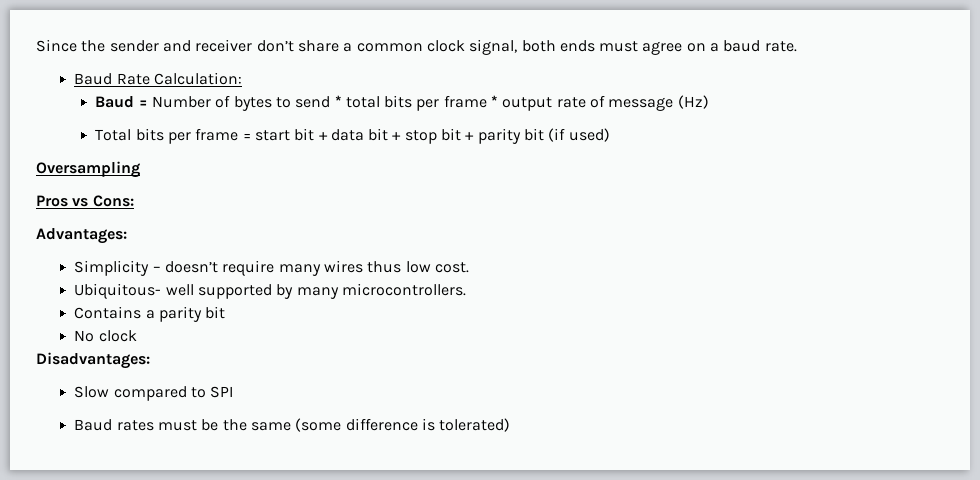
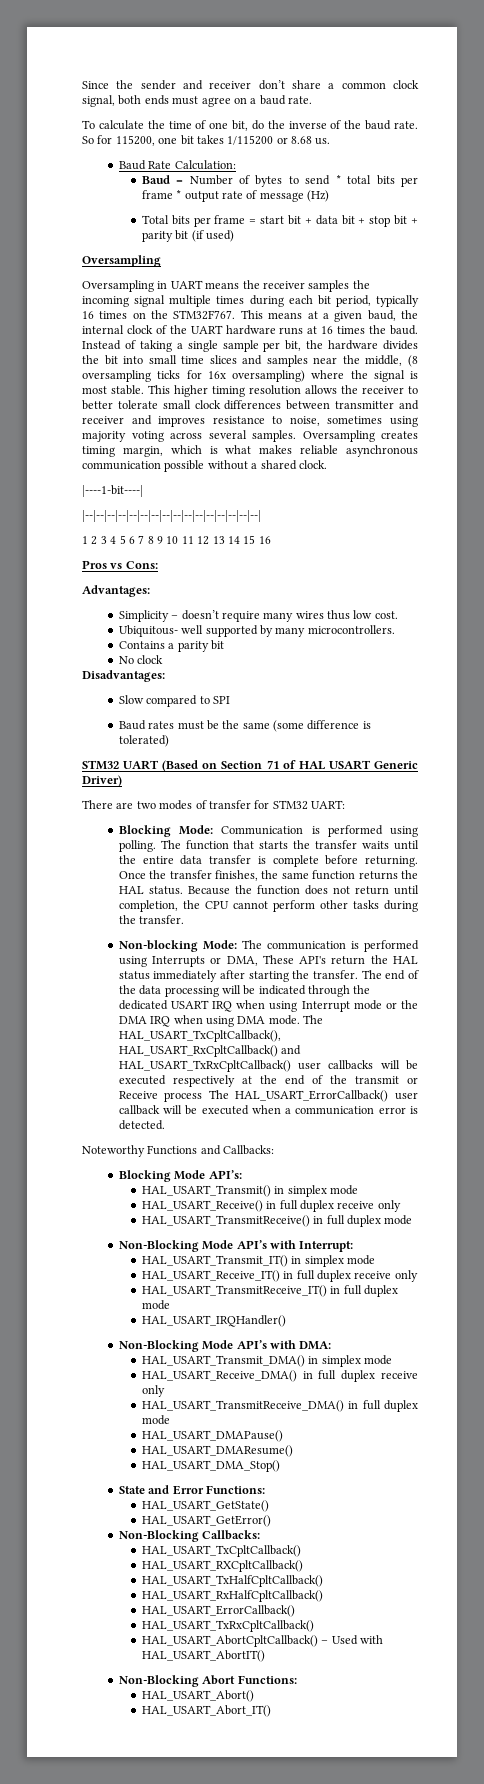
+ To calculate the time of one bit, do the inverse of the baud rate. So for 115200, one bit takes 1/115200 or 8.68 us.
+ Oversampling in UART means the receiver samples the incoming signal multiple times during each bit period, typically 16 times on the STM32F767. This means at a given baud, the internal clock of the UART hardware runs at 16 times the baud. Instead of taking a single sample per bit, the hardware divides the bit into small time slices and samples near the middle, (8 oversampling ticks for 16x oversampling) where the signal is most stable. This higher timing resolution allows the receiver to better tolerate small clock differences between transmitter and receiver and improves resistance to noise, sometimes using majority voting across several samples. Oversampling creates timing margin, which is what makes reliable asynchronous communication possible without a shared clock.
+ |----1-bit----|
+ |--|--|--|--|--|--|--|--|--|--|--|--|--|--|--|--|
+ 1 2 3 4 5 6 7 8 9 10 11 12 13 14 15 16
+ STM32 UART (Based on Section 71 of HAL USART Generic Driver)
+ There are two modes of transfer for STM32 UART:
+ Blocking Mode: Communication is performed using polling. The function that starts the transfer waits until the entire data transfer is complete before returning. Once the transfer finishes, the same function returns the HAL status. Because the function does not return until completion, the CPU cannot perform other tasks during the transfer.
+ Non-blocking Mode: The communication is performed using Interrupts or DMA, These API's return the HAL status immediately after starting the transfer. The end of the data processing will be indicated through the dedicated USART IRQ when using Interrupt mode or the DMA IRQ when using DMA mode. The HAL_USART_TxCpltCallback(), HAL_USART_RxCpltCallback() and HAL_USART_TxRxCpltCallback() user callbacks will be executed respectively at the end of the transmit or Receive process The HAL_USART_ErrorCallback() user callback will be executed when a communication error is detected.
+ Noteworthy Functions and Callbacks:
+ Blocking Mode API’s:
+ HAL_USART_Transmit() in simplex mode
+ HAL_USART_Receive() in full duplex receive only
+ HAL_USART_TransmitReceive() in full duplex mode
+ Non-Blocking Mode API’s with Interrupt:
+ HAL_USART_Transmit_IT() in simplex mode
+ HAL_USART_Receive_IT() in full duplex receive only
+ HAL_USART_TransmitReceive_IT() in full duplex mode
+ HAL_USART_IRQHandler()
+ Non-Blocking Mode API’s with DMA:
+ HAL_USART_Transmit_DMA() in simplex mode
+ HAL_USART_Receive_DMA() in full duplex receive only
+ HAL_USART_TransmitReceive_DMA() in full duplex mode
+ HAL_USART_DMAPause()
+ HAL_USART_DMAResume()
+ HAL_USART_DMA_Stop()
+ State and Error Functions:
+ HAL_USART_GetState()
+ HAL_USART_GetError()
+ Non-Blocking Callbacks:
+ HAL_USART_TxCpltCallback()
+ HAL_USART_RXCpltCallback()
+ HAL_USART_TxHalfCpltCallback()
+ HAL_USART_RxHalfCpltCallback()
+ HAL_USART_ErrorCallback()
+ HAL_USART_TxRxCpltCallback()
+ HAL_USART_AbortCpltCallback() – Used with HAL_USART_AbortIT()
+ Non-Blocking Abort Functions:
+ HAL_USART_Abort()
+ HAL_USART_Abort_IT()

